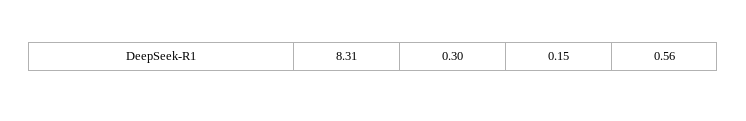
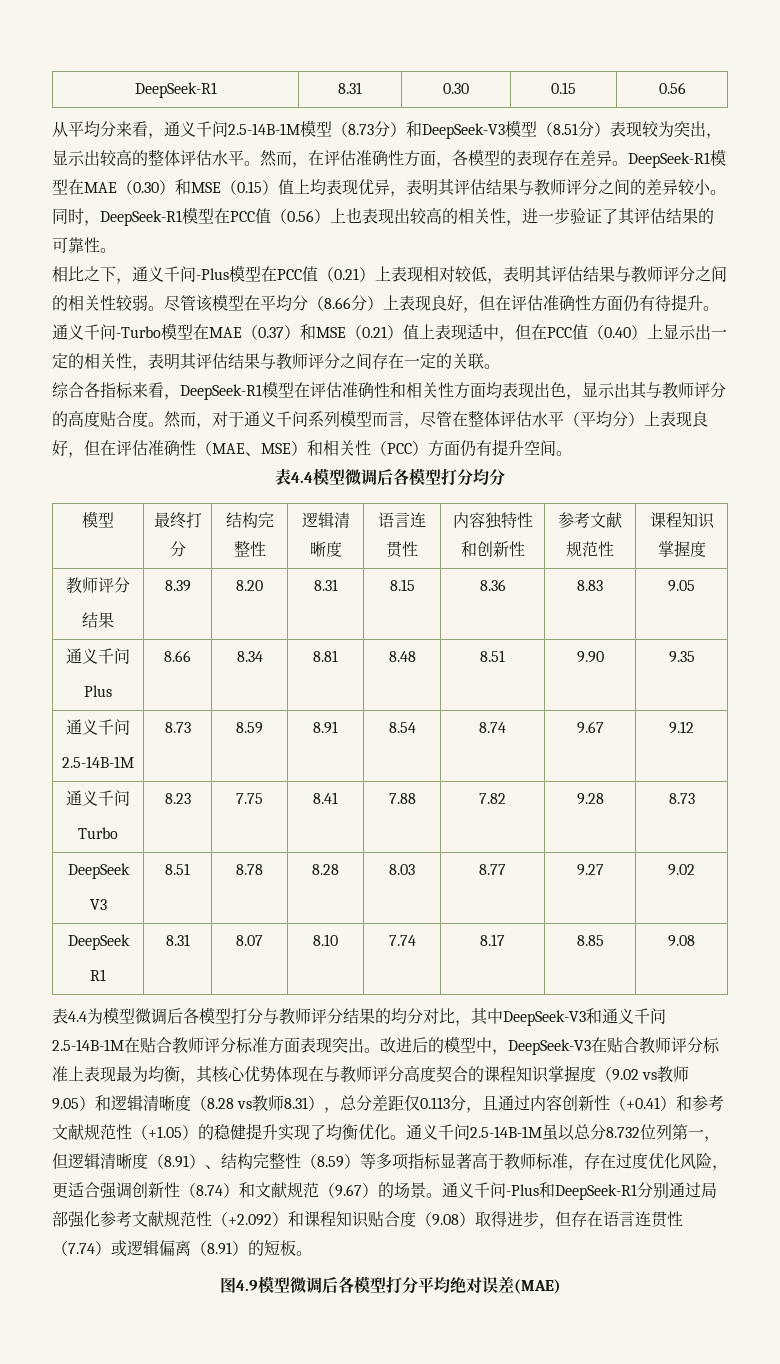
+ 从平均分来看，通义千问2.5-14B-1M模型（8.73分）和DeepSeek-V3模型（8.51分）表现较为突出，显示出较高的整体评估水平。然而，在评估准确性方面，各模型的表现存在差异。DeepSeek-R1模型在MAE（0.30）和MSE（0.15）值上均表现优异，表明其评估结果与教师评分之间的差异较小。同时，DeepSeek-R1模型在PCC值（0.56）上也表现出较高的相关性，进一步验证了其评估结果的可靠性。
+ 相比之下，通义千问-Plus模型在PCC值（0.21）上表现相对较低，表明其评估结果与教师评分之间的相关性较弱。尽管该模型在平均分（8.66分）上表现良好，但在评估准确性方面仍有待提升。通义千问-Turbo模型在MAE（0.37）和MSE（0.21）值上表现适中，但在PCC值（0.40）上显示出一定的相关性，表明其评估结果与教师评分之间存在一定的关联。
+ 综合各指标来看，DeepSeek-R1模型在评估准确性和相关性方面均表现出色，显示出其与教师评分的高度贴合度。然而，对于通义千问系列模型而言，尽管在整体评估水平（平均分）上表现良好，但在评估准确性（MAE、MSE）和相关性（PCC）方面仍有提升空间。
+ 表4.4模型微调后各模型打分均分
+ 模型 | 最终打分 | 结构完整性 | 逻辑清晰度 | 语言连贯性 | 内容独特性和创新性 | 参考文献规范性 | 课程知识掌握度
+ 教师评分
+ 结果 | 8.39 | 8.20 | 8.31 | 8.15 | 8.36 | 8.83 | 9.05
+ 通义千问
+ Plus | 8.66 | 8.34 | 8.81 | 8.48 | 8.51 | 9.90 | 9.35
+ 通义千问
+ 2.5-14B-1M | 8.73 | 8.59 | 8.91 | 8.54 | 8.74 | 9.67 | 9.12
+ 通义千问
+ Turbo | 8.23 | 7.75 | 8.41 | 7.88 | 7.82 | 9.28 | 8.73
+ DeepSeek
+ V3 | 8.51 | 8.78 | 8.28 | 8.03 | 8.77 | 9.27 | 9.02
+ DeepSeek
+ R1 | 8.31 | 8.07 | 8.10 | 7.74 | 8.17 | 8.85 | 9.08
+ 表4.4为模型微调后各模型打分与教师评分结果的均分对比，其中DeepSeek-V3和通义千问2.5-14B-1M在贴合教师评分标准方面表现突出。改进后的模型中，DeepSeek-V3在贴合教师评分标准上表现最为均衡，其核心优势体现在与教师评分高度契合的课程知识掌握度（9.02 vs教师9.05）和逻辑清晰度（8.28 vs教师8.31），总分差距仅0.113分，且通过内容创新性（+0.41）和参考文献规范性（+1.05）的稳健提升实现了均衡优化。通义千问2.5-14B-1M虽以总分8.732位列第一，但逻辑清晰度（8.91）、结构完整性（8.59）等多项指标显著高于教师标准，存在过度优化风险，更适合强调创新性（8.74）和文献规范（9.67）的场景。通义千问-Plus和DeepSeek-R1分别通过局部强化参考文献规范性（+2.092）和课程知识贴合度（9.08）取得进步，但存在语言连贯性（7.74）或逻辑偏离（8.91）的短板。
+ 图4.9模型微调后各模型打分平均绝对误差(MAE)

